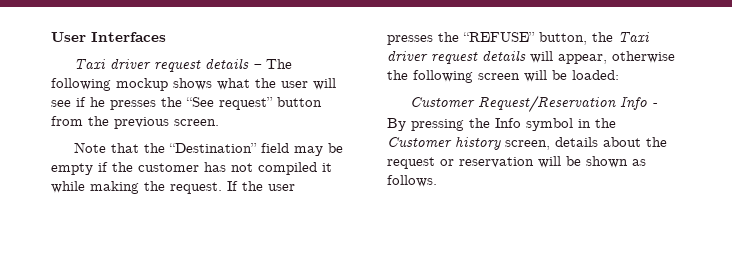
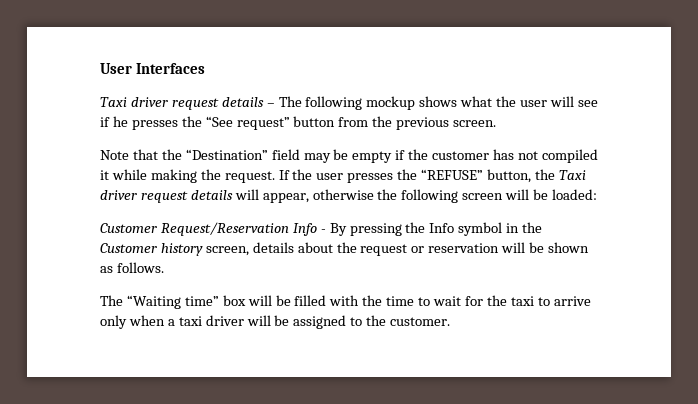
+ The “Waiting time” box will be filled with the time to wait for the taxi to arrive only when a taxi driver will be assigned to the customer.

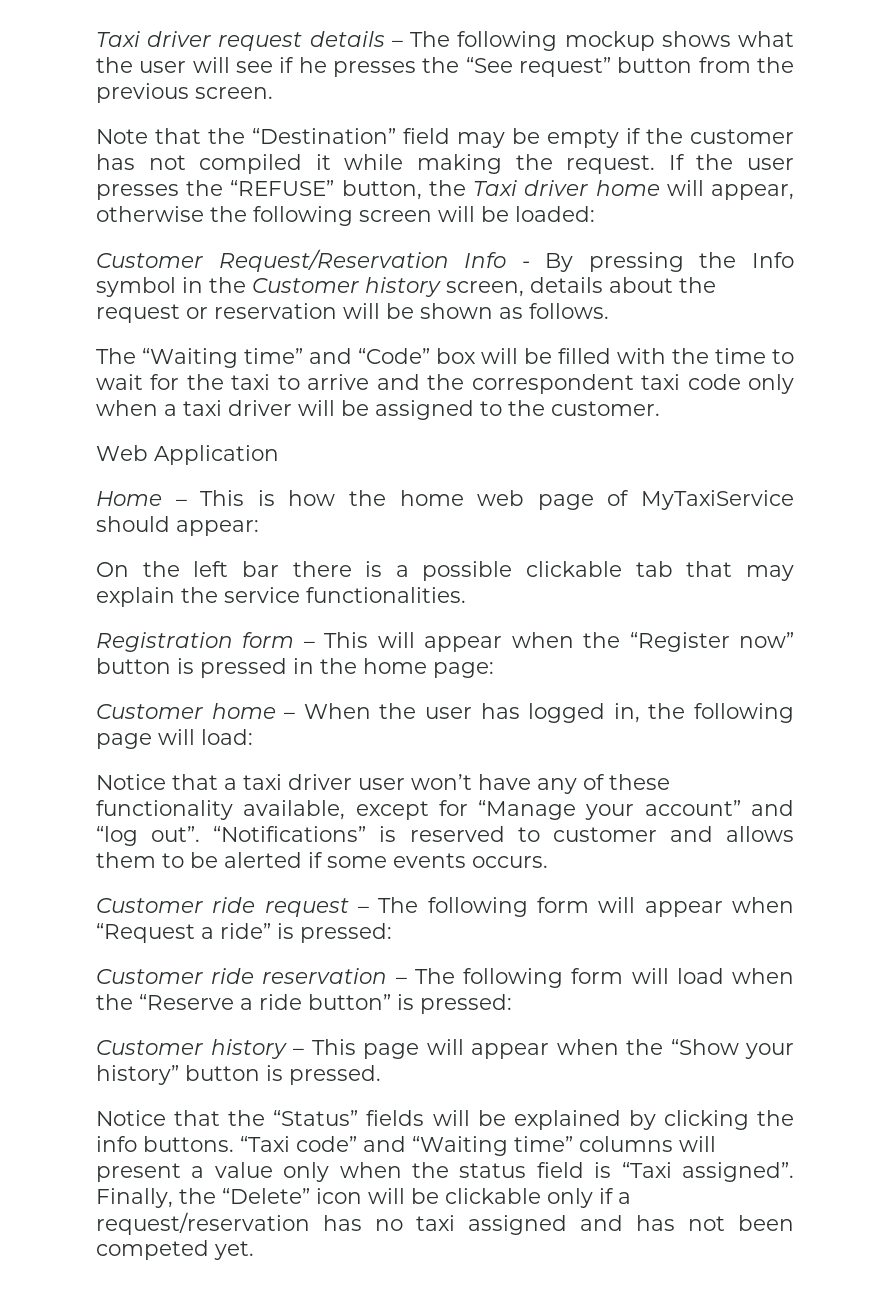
- User Interfaces
- If the user presses the “REFUSE” button, the Taxi driver request details will appear, otherwise the following screen will be loaded:
+ If the user presses the “REFUSE” button, the Taxi driver home will appear, otherwise the following screen will be loaded:
- The “Waiting time” box will be filled with the time to wait for the taxi to arrive only when a taxi driver will be assigned to the customer.
+ The “Waiting time” and “Code” box will be filled with the time to wait for the taxi to arrive and the correspondent taxi code only when a taxi driver will be assigned to the customer.
+ Web Application
+ Home – This is how the home web page of MyTaxiService should appear:
+ On the left bar there is a possible clickable tab that may explain the service functionalities.
+ Registration form – This will appear when the “Register now” button is pressed in the home page:
+ Customer home – When the user has logged in, the following page will load:
+ Notice that a taxi driver user won’t have any of these functionality available, except for “Manage your account” and “log out”. “Notifications” is reserved to customer and allows them to be alerted if some events occurs.
+ Customer ride request – The following form will appear when “Request a ride” is pressed:
+ Customer ride reservation – The following form will load when the “Reserve a ride button” is pressed:
+ Customer history – This page will appear when the “Show your history” button is pressed.
+ Notice that the “Status” fields will be explained by clicking the info buttons. “Taxi code” and “Waiting time” columns will present a value only when the status field is “Taxi assigned”. Finally, the “Delete” icon will be clickable only if a request/reservation has no taxi assigned and has not been competed yet.

